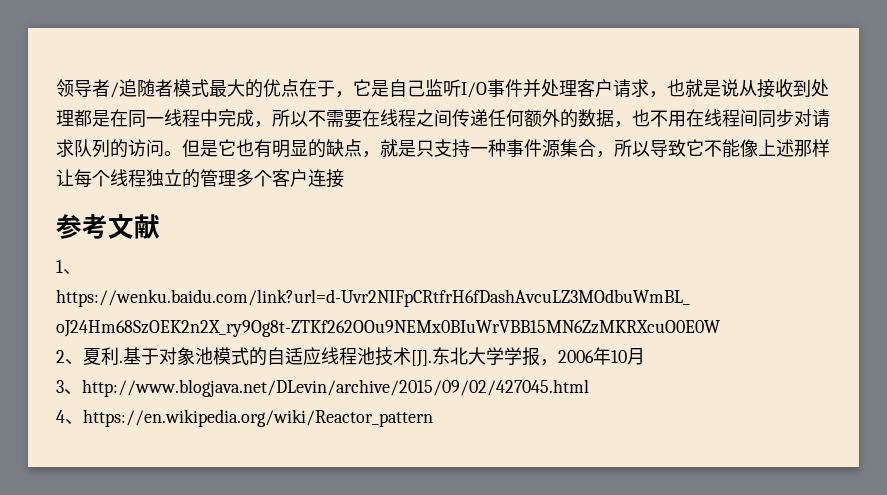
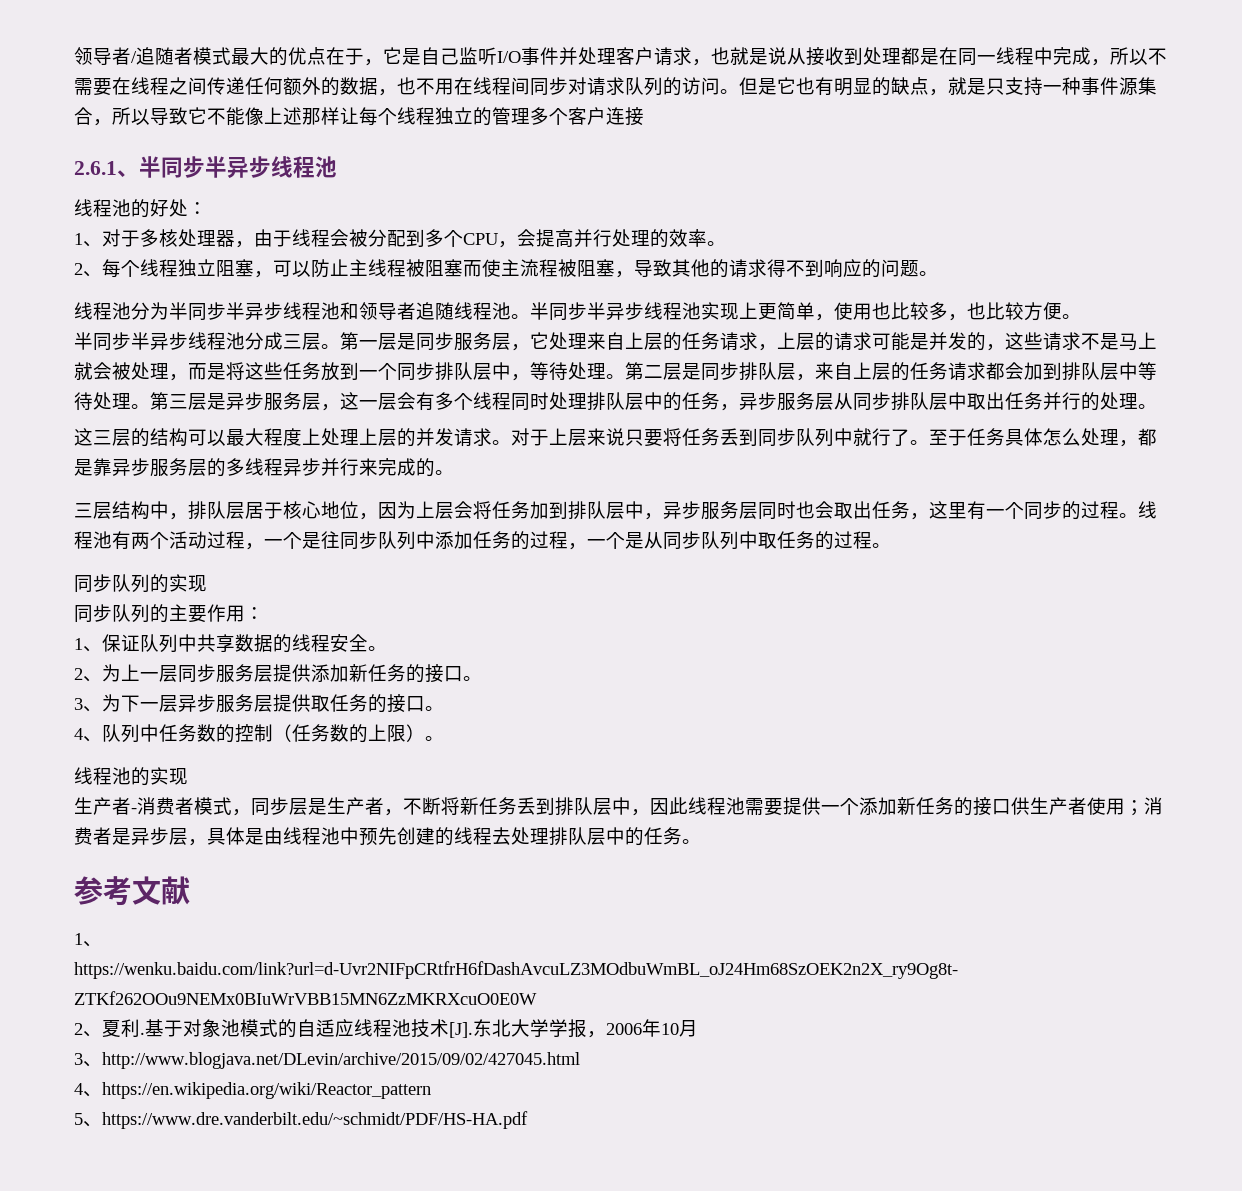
+ 2.6.1、半同步半异步线程池
+ 线程池的好处：
+ 1、对于多核处理器，由于线程会被分配到多个CPU，会提高并行处理的效率。
+ 2、每个线程独立阻塞，可以防止主线程被阻塞而使主流程被阻塞，导致其他的请求得不到响应的问题。
+ 线程池分为半同步半异步线程池和领导者追随线程池。半同步半异步线程池实现上更简单，使用也比较多，也比较方便。
+ 半同步半异步线程池分成三层。第一层是同步服务层，它处理来自上层的任务请求，上层的请求可能是并发的，这些请求不是马上就会被处理，而是将这些任务放到一个同步排队层中，等待处理。第二层是同步排队层，来自上层的任务请求都会加到排队层中等待处理。第三层是异步服务层，这一层会有多个线程同时处理排队层中的任务，异步服务层从同步排队层中取出任务并行的处理。
+ 这三层的结构可以最大程度上处理上层的并发请求。对于上层来说只要将任务丢到同步队列中就行了。至于任务具体怎么处理，都是靠异步服务层的多线程异步并行来完成的。
+ 三层结构中，排队层居于核心地位，因为上层会将任务加到排队层中，异步服务层同时也会取出任务，这里有一个同步的过程。线程池有两个活动过程，一个是往同步队列中添加任务的过程，一个是从同步队列中取任务的过程。
+ 同步队列的实现
+ 同步队列的主要作用：
+ 1、保证队列中共享数据的线程安全。
+ 2、为上一层同步服务层提供添加新任务的接口。
+ 3、为下一层异步服务层提供取任务的接口。
+ 4、队列中任务数的控制（任务数的上限）。
+ 线程池的实现
+ 生产者-消费者模式，同步层是生产者，不断将新任务丢到排队层中，因此线程池需要提供一个添加新任务的接口供生产者使用；消费者是异步层，具体是由线程池中预先创建的线程去处理排队层中的任务。
+ 5、https://www.dre.vanderbilt.edu/~schmidt/PDF/HS-HA.pdf

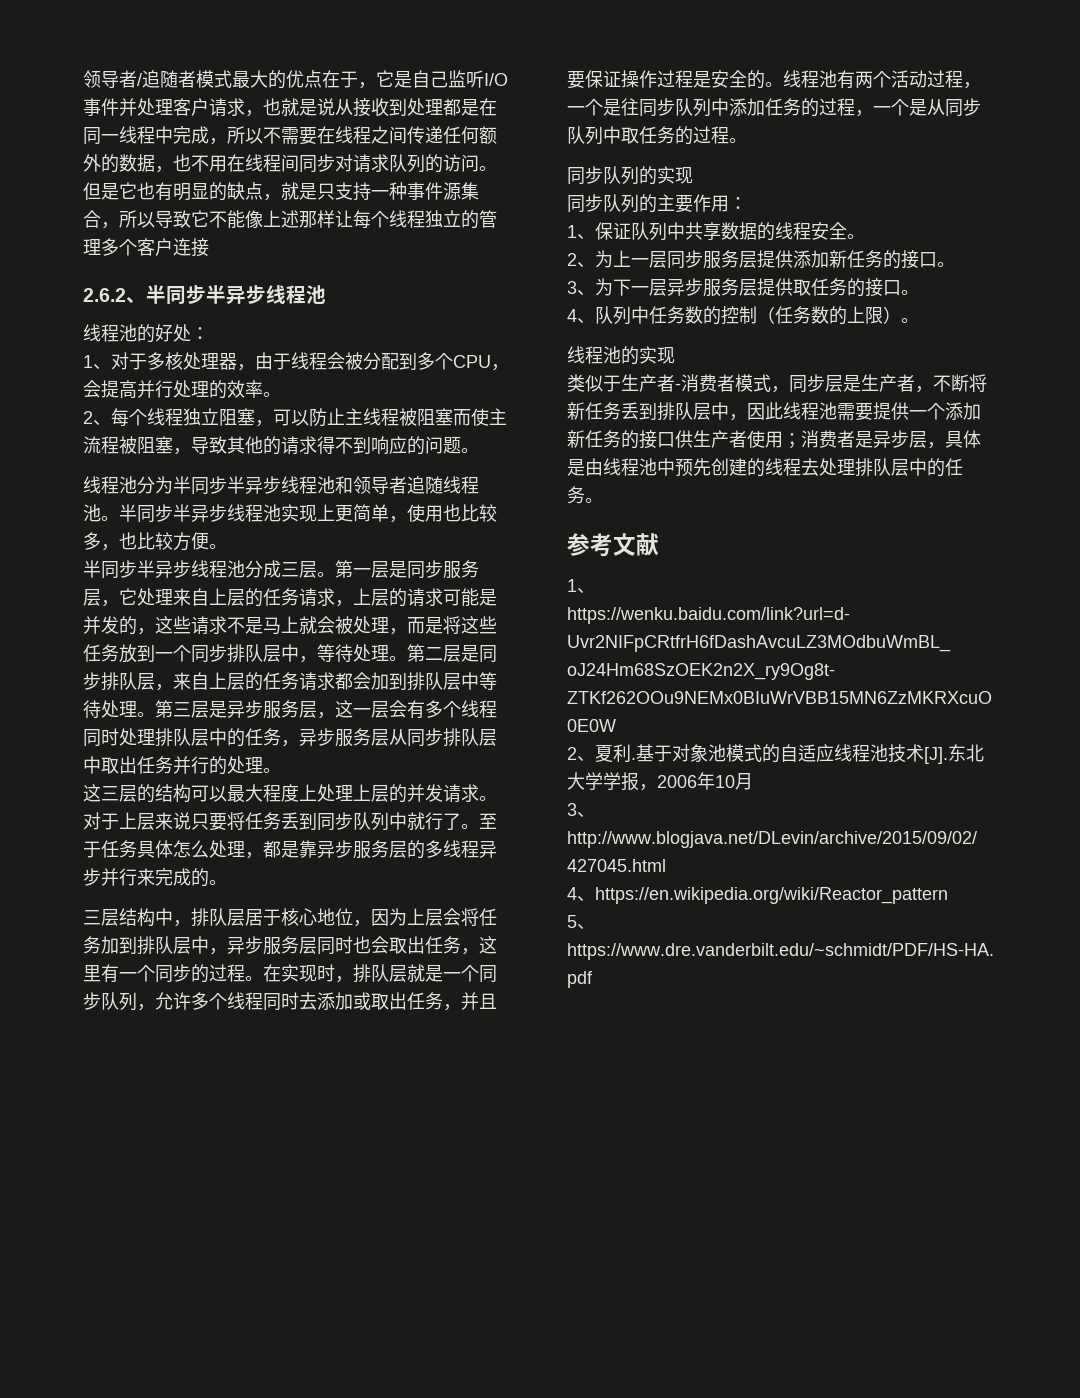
- 2.6.1、半同步半异步线程池
+ 2.6.2、半同步半异步线程池
+ 在实现时，排队层就是一个同步队列，允许多个线程同时去添加或取出任务，并且要保证操作过程是安全的。
- 生产者-消费者模式，同步层是生产者，不断将新任务丢到排队层中，因此线程池需要提供一个添加新任务的接口供生产者使用；消费者是异步层，具体是由线程池中预先创建的线程去处理排队层中的任务。
+ 类似于生产者-消费者模式，同步层是生产者，不断将新任务丢到排队层中，因此线程池需要提供一个添加新任务的接口供生产者使用；消费者是异步层，具体是由线程池中预先创建的线程去处理排队层中的任务。

